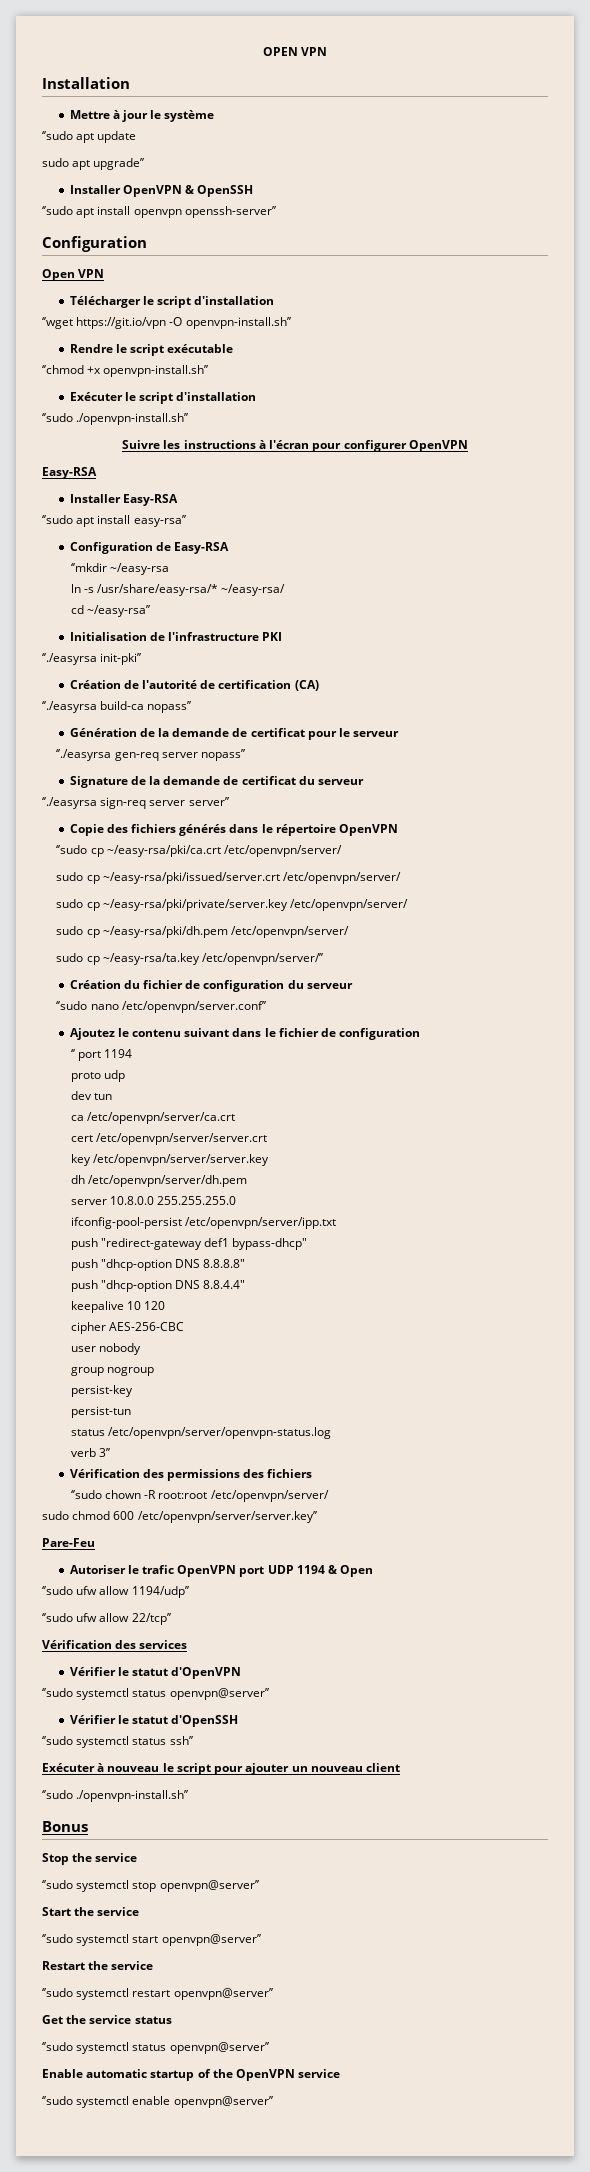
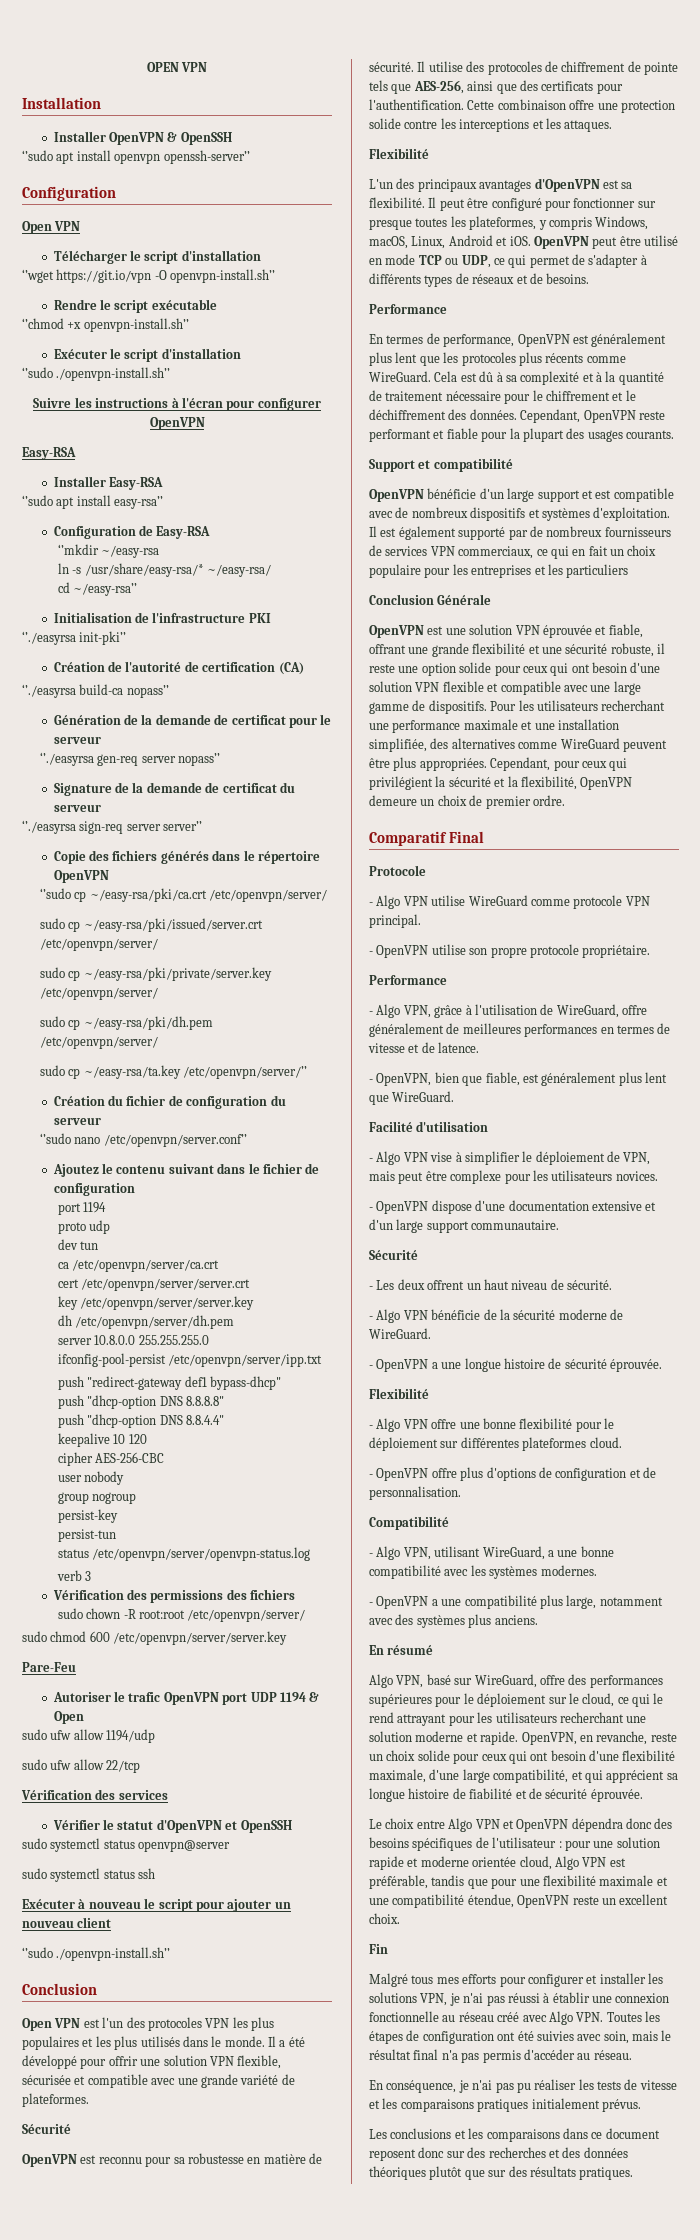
- Mettre à jour le système
- ‘’sudo apt update
- sudo apt upgrade’’
- ‘’ port 1194
+ port 1194
- verb 3’’
+ verb 3
- ‘’sudo chown -R root:root /etc/openvpn/server/
+ sudo chown -R root:root /etc/openvpn/server/
- sudo chmod 600 /etc/openvpn/server/server.key’’
+ sudo chmod 600 /etc/openvpn/server/server.key
- ‘’sudo ufw allow 1194/udp’’
- ‘’sudo ufw allow 22/tcp’’
+ sudo ufw allow 1194/udp
+ sudo ufw allow 22/tcp
- Vérifier le statut d'OpenVPN
- ‘’sudo systemctl status openvpn@server’’
- Vérifier le statut d'OpenSSH
- ‘’sudo systemctl status ssh’’
+ Vérifier le statut d'OpenVPN et OpenSSH
+ sudo systemctl status openvpn@server
+ sudo systemctl status ssh
  Exécuter à nouveau le script pour ajouter un nouveau client
  ‘’sudo ./openvpn-install.sh’’
- Bonus
- Stop the service
- ‘’sudo systemctl stop openvpn@server’’
- Start the service
- ‘’sudo systemctl start openvpn@server’’
- Restart the service
- ‘’sudo systemctl restart openvpn@server’’
- Get the service status
- ‘’sudo systemctl status openvpn@server’’
- Enable automatic startup of the OpenVPN service
- ‘’sudo systemctl enable openvpn@server’’
+ Conclusion
+ Open VPN est l'un des protocoles VPN les plus populaires et les plus utilisés dans le monde. Il a été développé pour offrir une solution VPN flexible, sécurisée et compatible avec une grande variété de plateformes.
+ Sécurité
+ OpenVPN est reconnu pour sa robustesse en matière de sécurité. Il utilise des protocoles de chiffrement de pointe tels que AES-256, ainsi que des certificats pour l'authentification. Cette combinaison offre une protection solide contre les interceptions et les attaques.
+ Flexibilité
+ L'un des principaux avantages d'OpenVPN est sa flexibilité. Il peut être configuré pour fonctionner sur presque toutes les plateformes, y compris Windows, macOS, Linux, Android et iOS. OpenVPN peut être utilisé en mode TCP ou UDP, ce qui permet de s'adapter à différents types de réseaux et de besoins.
+ Performance
+ En termes de performance, OpenVPN est généralement plus lent que les protocoles plus récents comme WireGuard. Cela est dû à sa complexité et à la quantité de traitement nécessaire pour le chiffrement et le déchiffrement des données. Cependant, OpenVPN reste performant et fiable pour la plupart des usages courants.
+ Support et compatibilité
+ OpenVPN bénéficie d'un large support et est compatible avec de nombreux dispositifs et systèmes d'exploitation. Il est également supporté par de nombreux fournisseurs de services VPN commerciaux, ce qui en fait un choix populaire pour les entreprises et les particuliers
+ Conclusion Générale
+ OpenVPN est une solution VPN éprouvée et fiable, offrant une grande flexibilité et une sécurité robuste, il reste une option solide pour ceux qui ont besoin d'une solution VPN flexible et compatible avec une large gamme de dispositifs. Pour les utilisateurs recherchant une performance maximale et une installation simplifiée, des alternatives comme WireGuard peuvent être plus appropriées. Cependant, pour ceux qui privilégient la sécurité et la flexibilité, OpenVPN demeure un choix de premier ordre.
+ Comparatif Final
+ Protocole
+ - Algo VPN utilise WireGuard comme protocole VPN principal.
+ - OpenVPN utilise son propre protocole propriétaire.
+ Performance
+ - Algo VPN, grâce à l'utilisation de WireGuard, offre généralement de meilleures performances en termes de vitesse et de latence.
+ - OpenVPN, bien que fiable, est généralement plus lent que WireGuard.
+ Facilité d'utilisation
+ - Algo VPN vise à simplifier le déploiement de VPN, mais peut être complexe pour les utilisateurs novices.
+ - OpenVPN dispose d'une documentation extensive et d'un large support communautaire.
+ Sécurité
+ - Les deux offrent un haut niveau de sécurité.
+ - Algo VPN bénéficie de la sécurité moderne de WireGuard.
+ - OpenVPN a une longue histoire de sécurité éprouvée.
+ Flexibilité
+ - Algo VPN offre une bonne flexibilité pour le déploiement sur différentes plateformes cloud.
+ - OpenVPN offre plus d'options de configuration et de personnalisation.
+ Compatibilité
+ - Algo VPN, utilisant WireGuard, a une bonne compatibilité avec les systèmes modernes.
+ - OpenVPN a une compatibilité plus large, notamment avec des systèmes plus anciens.
+ En résumé
+ Algo VPN, basé sur WireGuard, offre des performances supérieures pour le déploiement sur le cloud, ce qui le rend attrayant pour les utilisateurs recherchant une solution moderne et rapide. OpenVPN, en revanche, reste un choix solide pour ceux qui ont besoin d'une flexibilité maximale, d'une large compatibilité, et qui apprécient sa longue histoire de fiabilité et de sécurité éprouvée.
+ Le choix entre Algo VPN et OpenVPN dépendra donc des besoins spécifiques de l'utilisateur : pour une solution rapide et moderne orientée cloud, Algo VPN est préférable, tandis que pour une flexibilité maximale et une compatibilité étendue, OpenVPN reste un excellent choix.
+ Fin
+ Malgré tous mes efforts pour configurer et installer les solutions VPN, je n'ai pas réussi à établir une connexion fonctionnelle au réseau créé avec Algo VPN. Toutes les étapes de configuration ont été suivies avec soin, mais le résultat final n'a pas permis d'accéder au réseau.
+ En conséquence, je n'ai pas pu réaliser les tests de vitesse et les comparaisons pratiques initialement prévus.
+ Les conclusions et les comparaisons dans ce document reposent donc sur des recherches et des données théoriques plutôt que sur des résultats pratiques.

